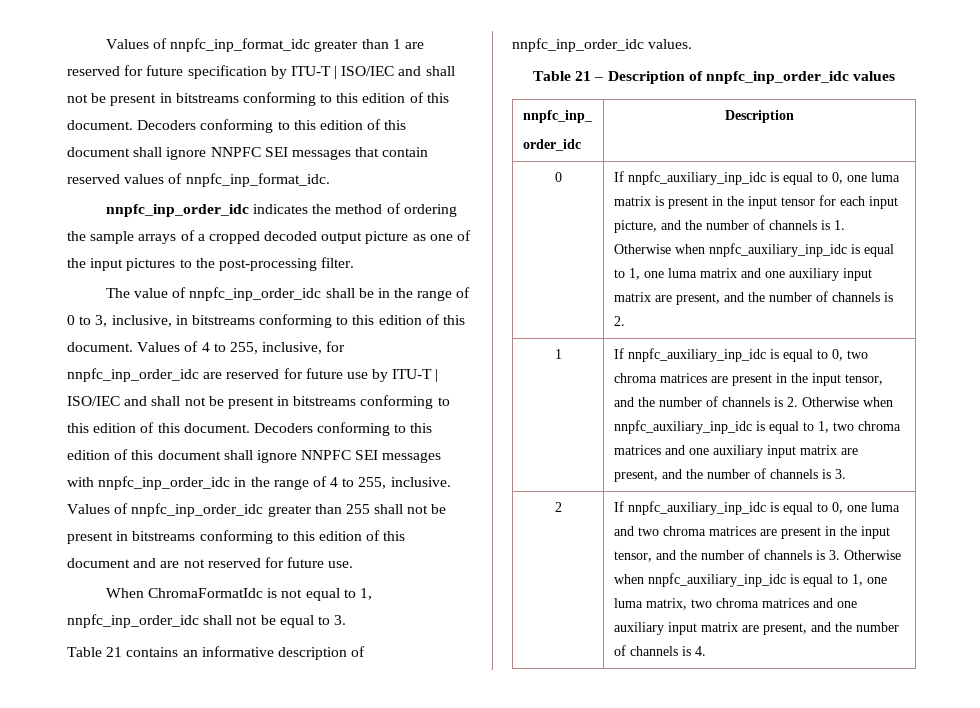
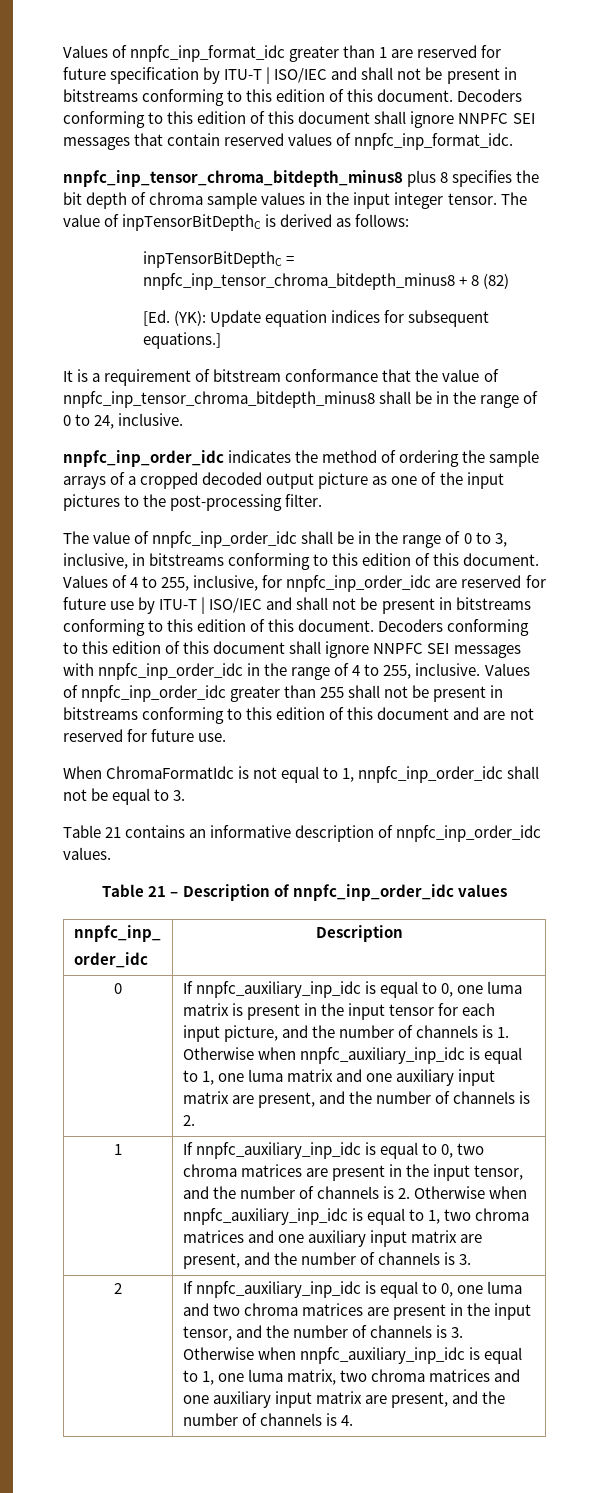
+ nnpfc_inp_tensor_chroma_bitdepth_minus8 plus 8 specifies the bit depth of chroma sample values in the input integer tensor. The value of inpTensorBitDepthC is derived as follows:
+ inpTensorBitDepthC = nnpfc_inp_tensor_chroma_bitdepth_minus8 + 8 (82)
+ [Ed. (YK): Update equation indices for subsequent equations.]
+ It is a requirement of bitstream conformance that the value of nnpfc_inp_tensor_chroma_bitdepth_minus8 shall be in the range of 0 to 24, inclusive.

